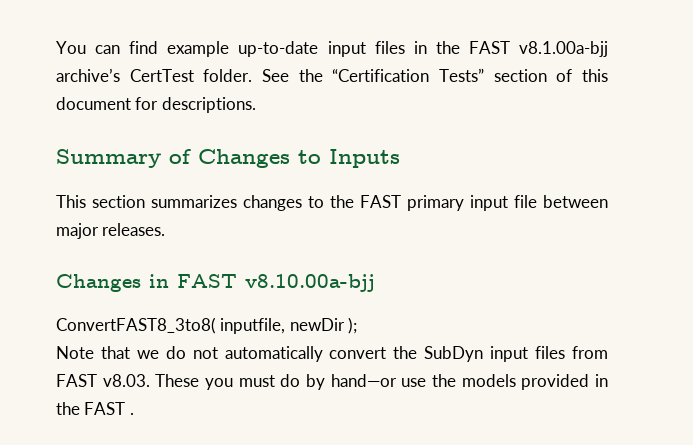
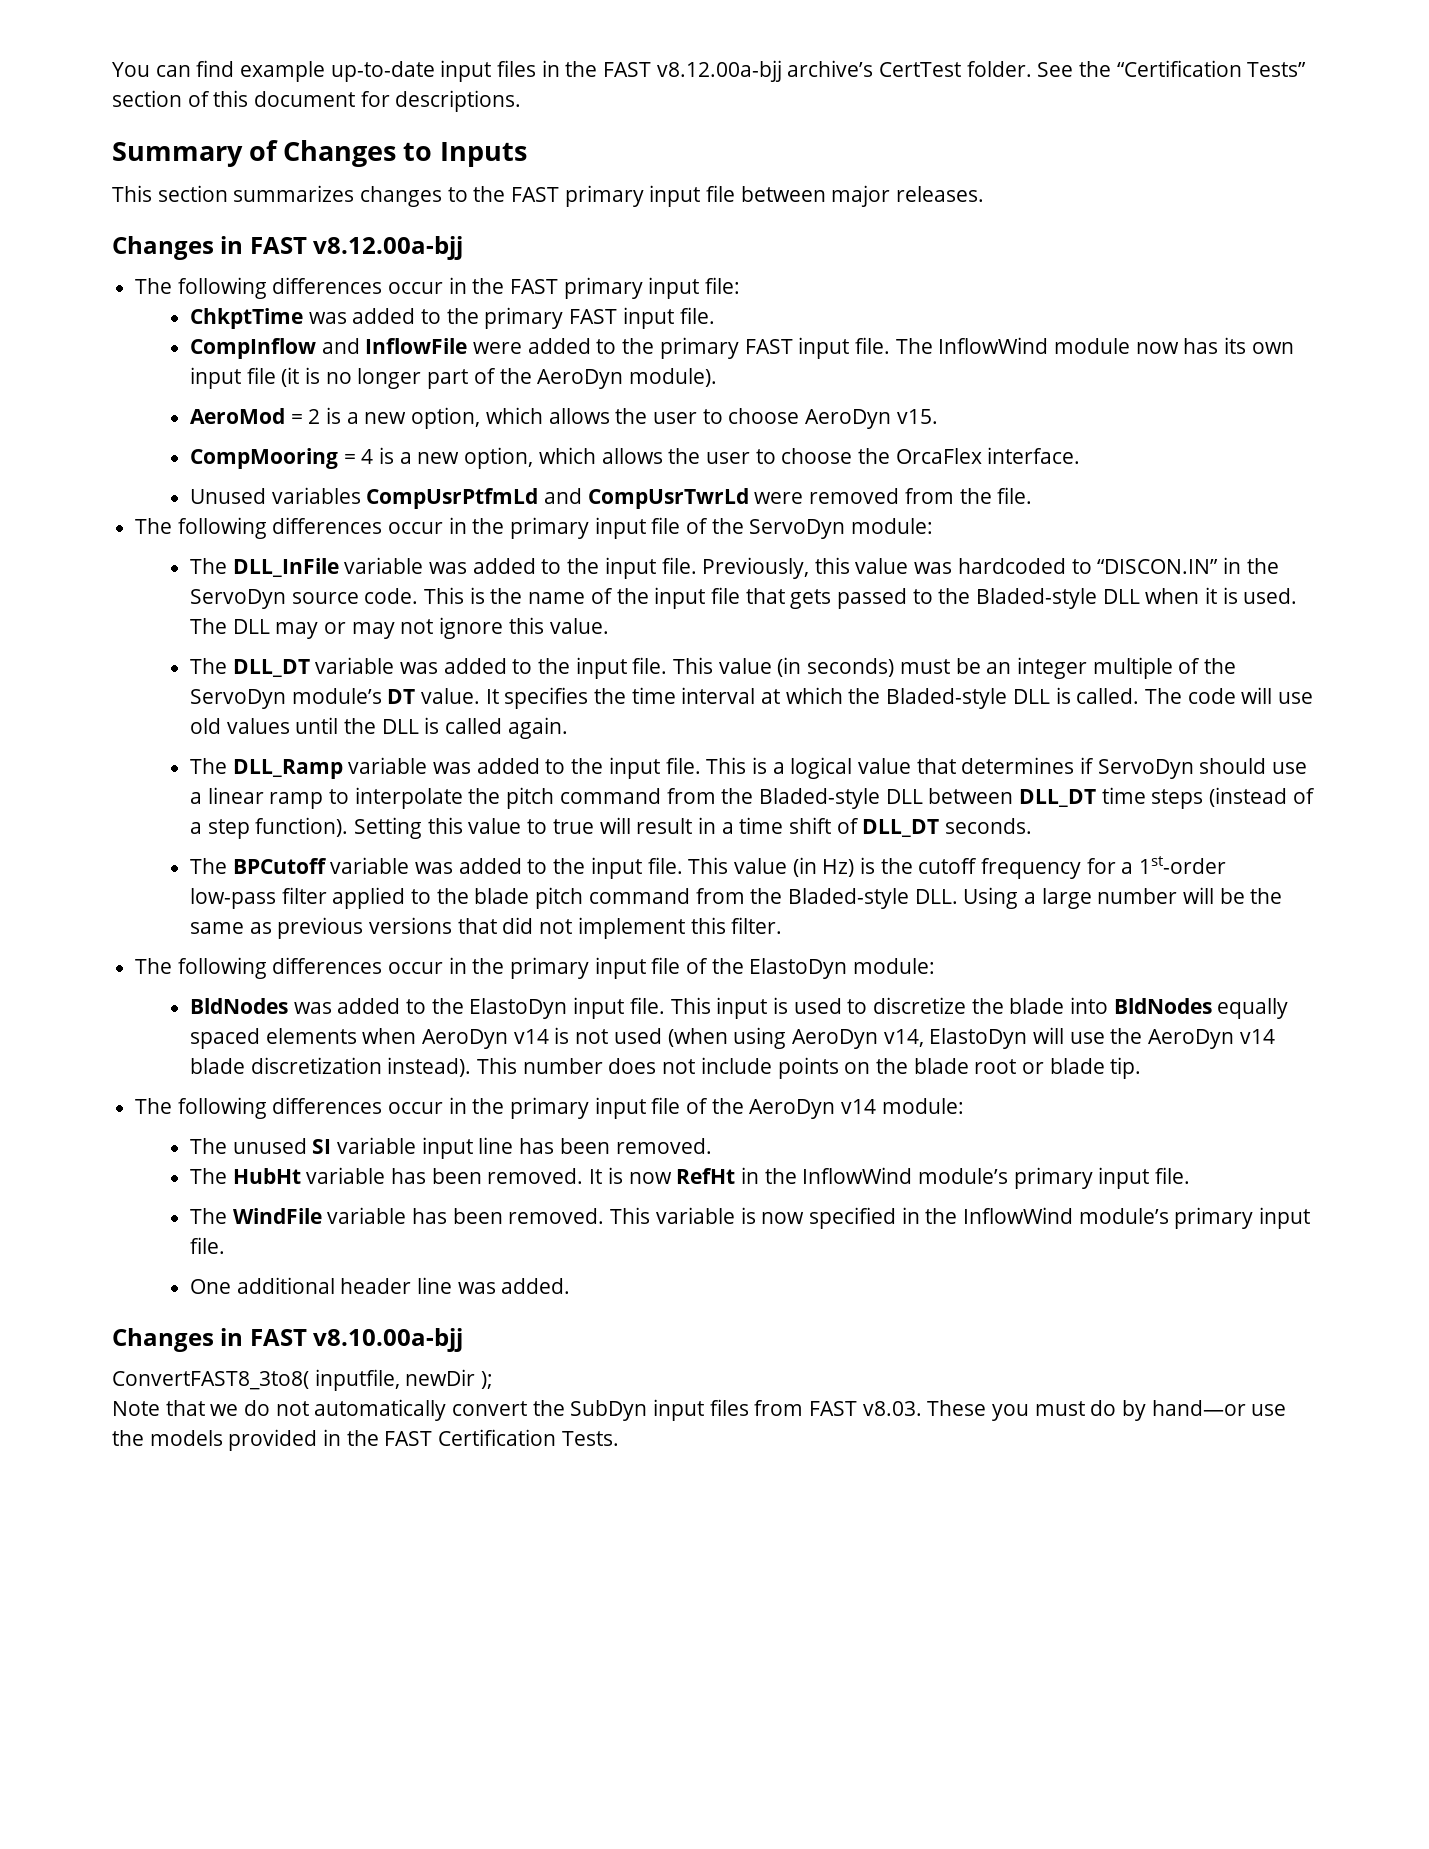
- You can find example up-to-date input files in the FAST v8.1.00a-bjj archive’s CertTest folder.
+ You can find example up-to-date input files in the FAST v8.12.00a-bjj archive’s CertTest folder.
+ Changes in FAST v8.12.00a-bjj
+ The following differences occur in the FAST primary input file:
+ ChkptTime was added to the primary FAST input file.
+ CompInflow and InflowFile were added to the primary FAST input file. The InflowWind module now has its own input file (it is no longer part of the AeroDyn module).
+ AeroMod = 2 is a new option, which allows the user to choose AeroDyn v15.
+ CompMooring = 4 is a new option, which allows the user to choose the OrcaFlex interface.
+ Unused variables CompUsrPtfmLd and CompUsrTwrLd were removed from the file.
+ The following differences occur in the primary input file of the ServoDyn module:
+ The DLL_InFile variable was added to the input file. Previously, this value was hardcoded to “DISCON.IN” in the ServoDyn source code. This is the name of the input file that gets passed to the Bladed-style DLL when it is used. The DLL may or may not ignore this value.
+ The DLL_DT variable was added to the input file. This value (in seconds) must be an integer multiple of the ServoDyn module’s DT value. It specifies the time interval at which the Bladed-style DLL is called. The code will use old values until the DLL is called again.
+ The DLL_Ramp variable was added to the input file. This is a logical value that determines if ServoDyn should use a linear ramp to interpolate the pitch command from the Bladed-style DLL between DLL_DT time steps (instead of a step function). Setting this value to true will result in a time shift of DLL_DT seconds.
+ The BPCutoff variable was added to the input file. This value (in Hz) is the cutoff frequency for a 1st-order low-pass filter applied to the blade pitch command from the Bladed-style DLL. Using a large number will be the same as previous versions that did not implement this filter.
+ The following differences occur in the primary input file of the ElastoDyn module:
+ BldNodes was added to the ElastoDyn input file. This input is used to discretize the blade into BldNodes equally spaced elements when AeroDyn v14 is not used (when using AeroDyn v14, ElastoDyn will use the AeroDyn v14 blade discretization instead). This number does not include points on the blade root or blade tip.
+ The following differences occur in the primary input file of the AeroDyn v14 module:
+ The unused SI variable input line has been removed.
+ The HubHt variable has been removed. It is now RefHt in the InflowWind module’s primary input file.
+ The WindFile variable has been removed. This variable is now specified in the InflowWind module’s primary input file.
+ One additional header line was added.
- Note that we do not automatically convert the SubDyn input files from FAST v8.03. These you must do by hand—or use the models provided in the FAST .
+ Note that we do not automatically convert the SubDyn input files from FAST v8.03. These you must do by hand—or use the models provided in the FAST Certification Tests.

